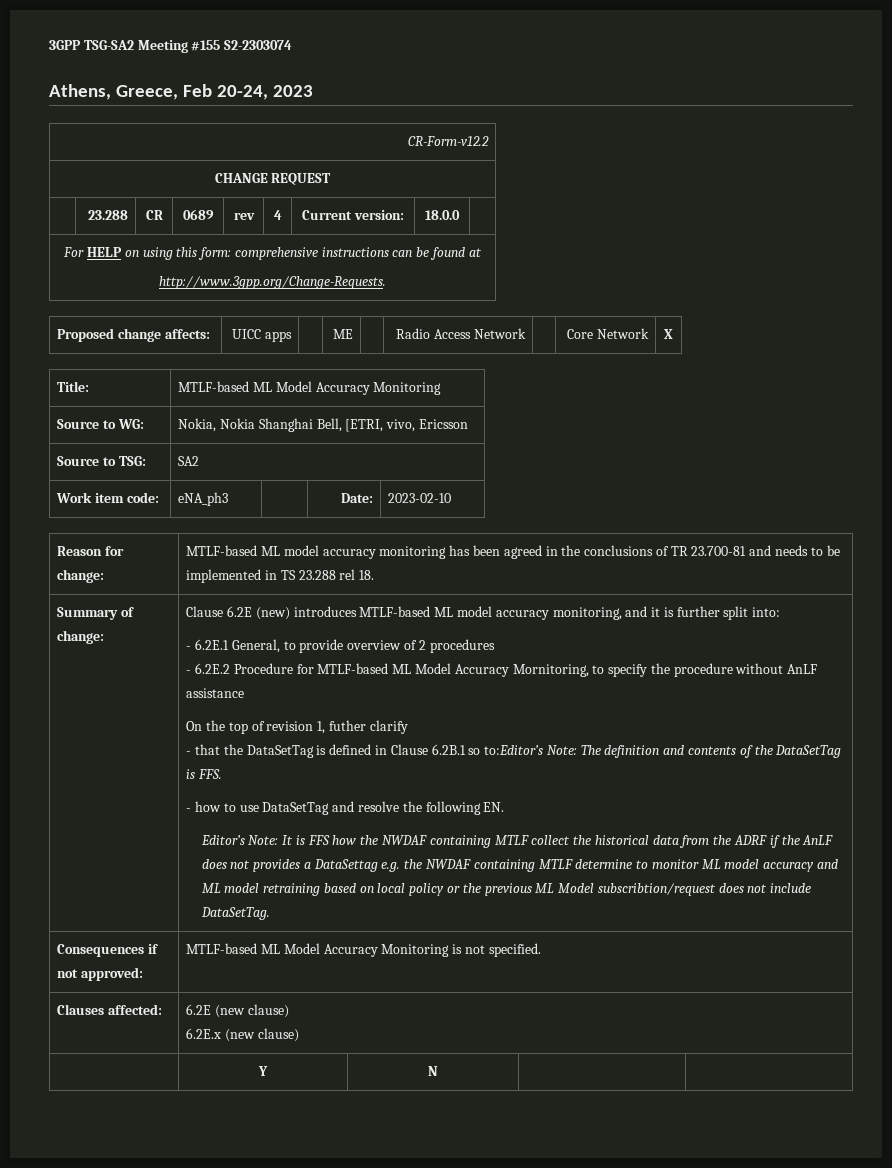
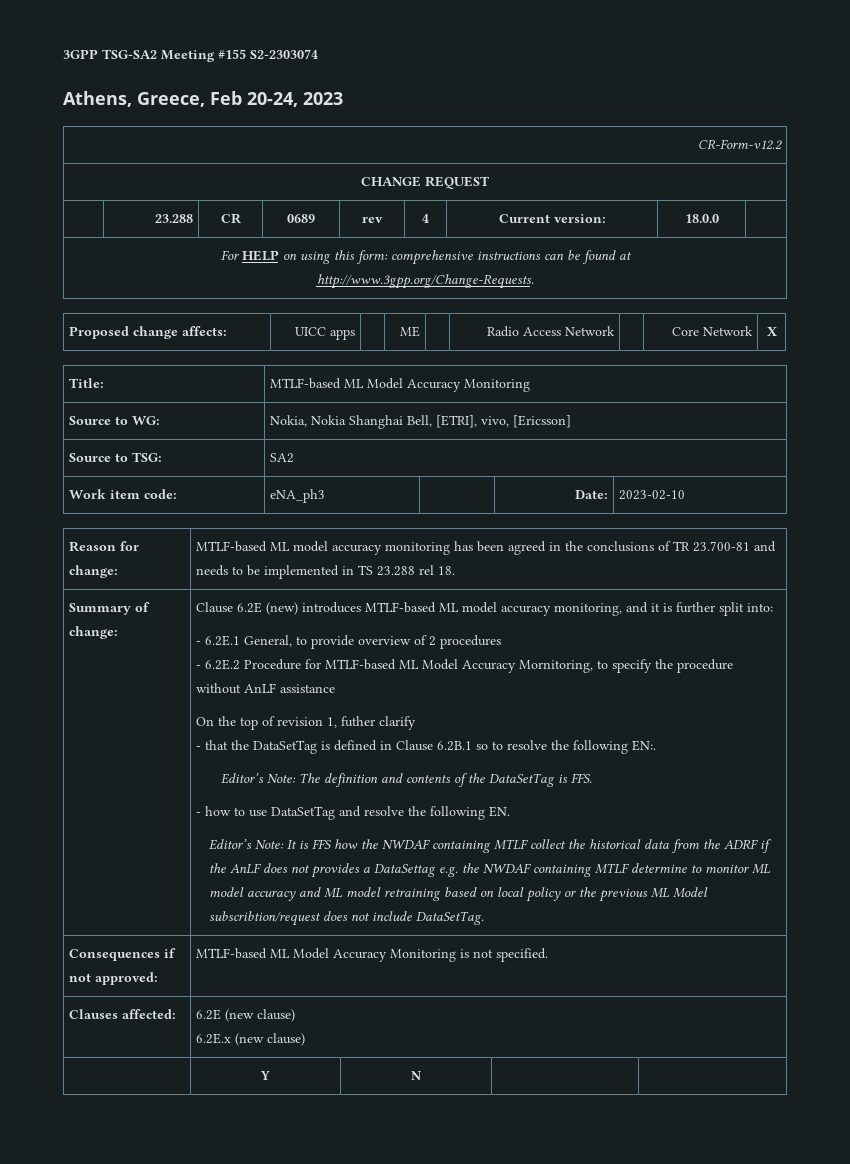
- Source to WG: | Nokia, Nokia Shanghai Bell, [ETRI, vivo, Ericsson
+ Source to WG: | Nokia, Nokia Shanghai Bell, [ETRI], vivo, [Ericsson]
- - that the DataSetTag is defined in Clause 6.2B.1 so to:Editor’s Note: The definition and contents of the DataSetTag is FFS.
+ - that the DataSetTag is defined in Clause 6.2B.1 so to resolve the following EN:.
+ Editor’s Note: The definition and contents of the DataSetTag is FFS.

